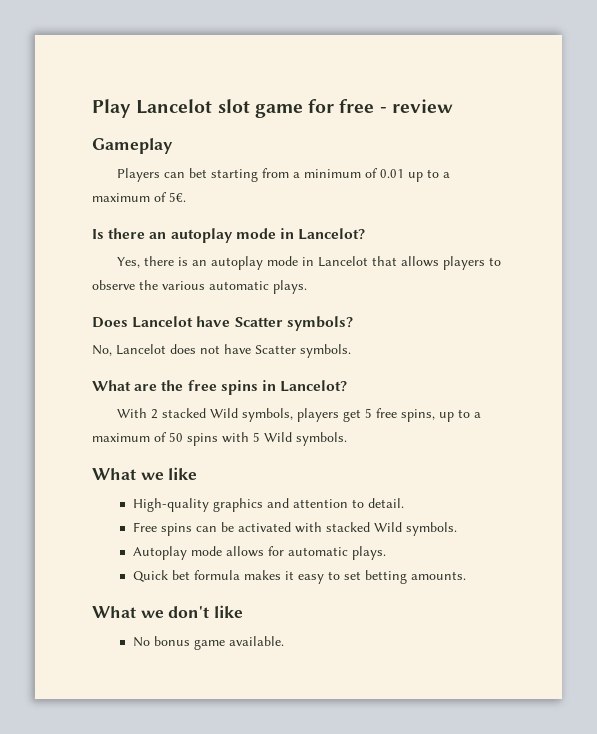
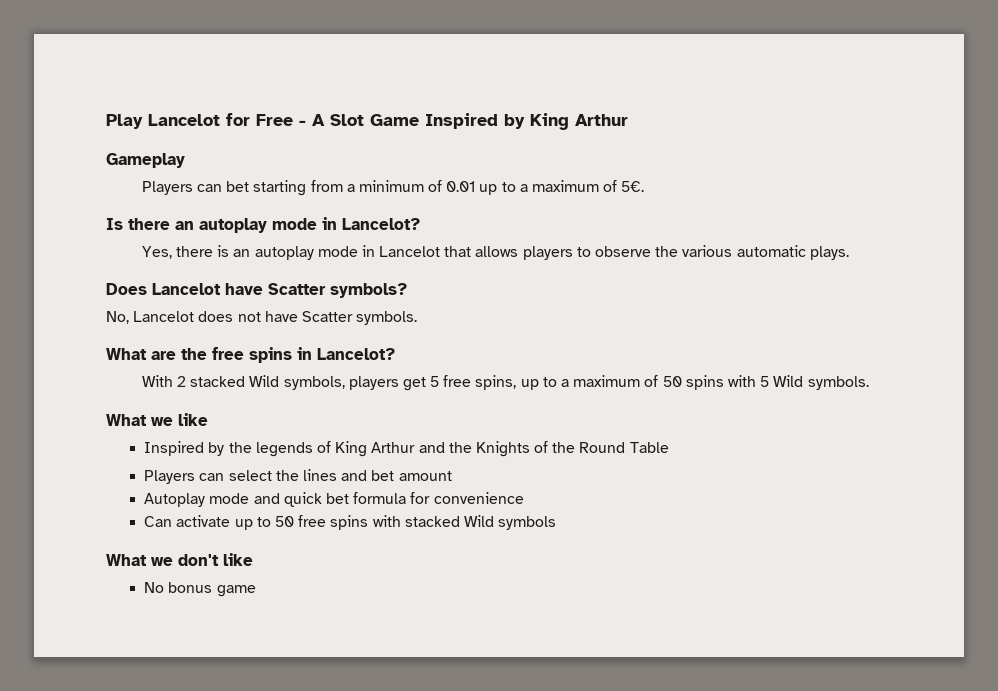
- Play Lancelot slot game for free - review
+ Play Lancelot for Free - A Slot Game Inspired by King Arthur
- High-quality graphics and attention to detail.
- Free spins can be activated with stacked Wild symbols.
- Autoplay mode allows for automatic plays.
- Quick bet formula makes it easy to set betting amounts.
+ Inspired by the legends of King Arthur and the Knights of the Round Table
+ Players can select the lines and bet amount
+ Autoplay mode and quick bet formula for convenience
+ Can activate up to 50 free spins with stacked Wild symbols
- No bonus game available.
+ No bonus game

